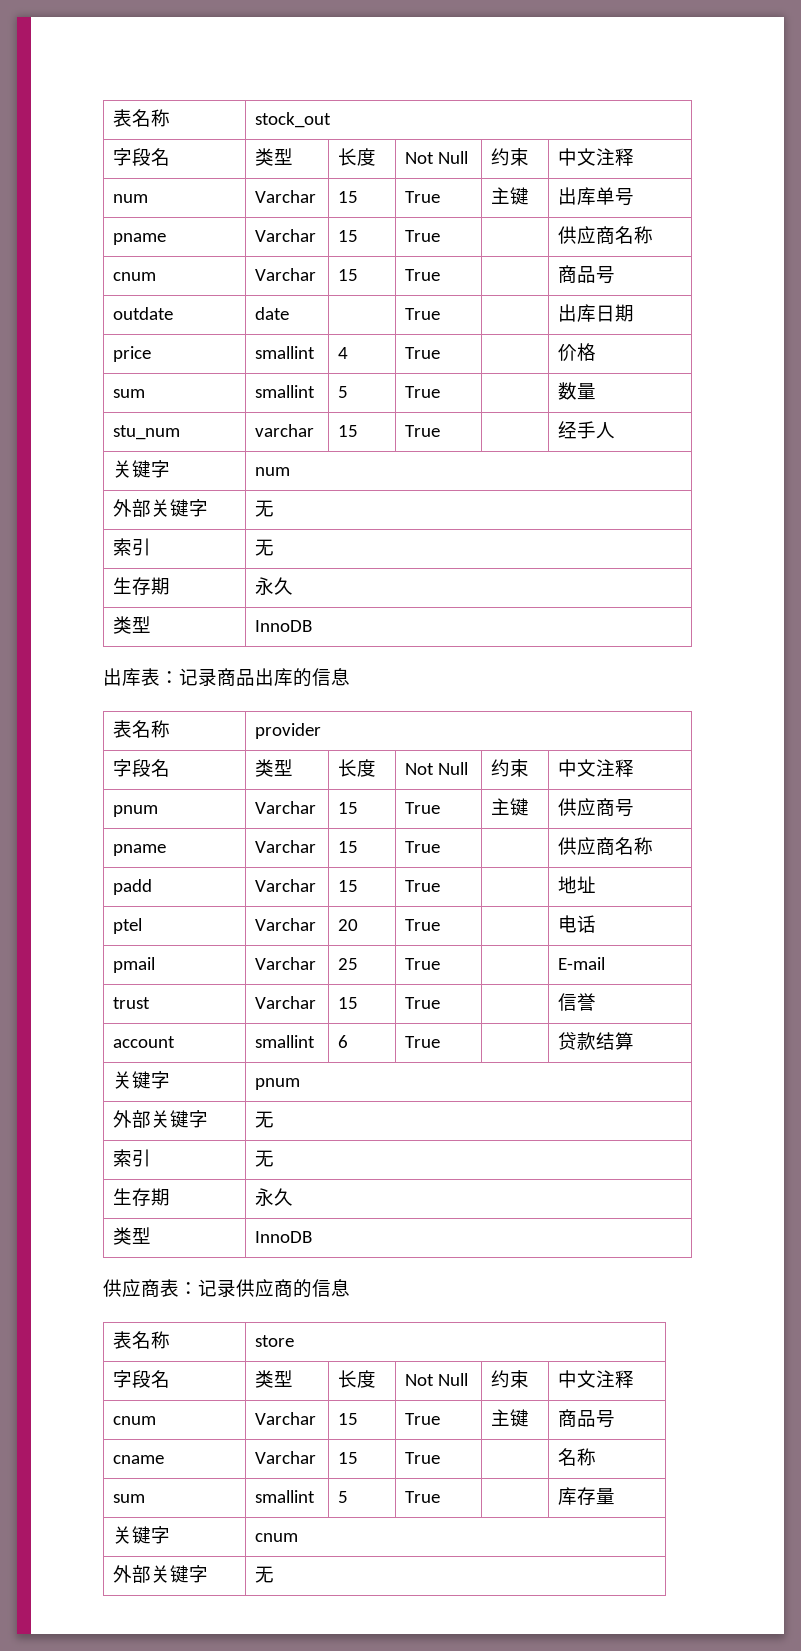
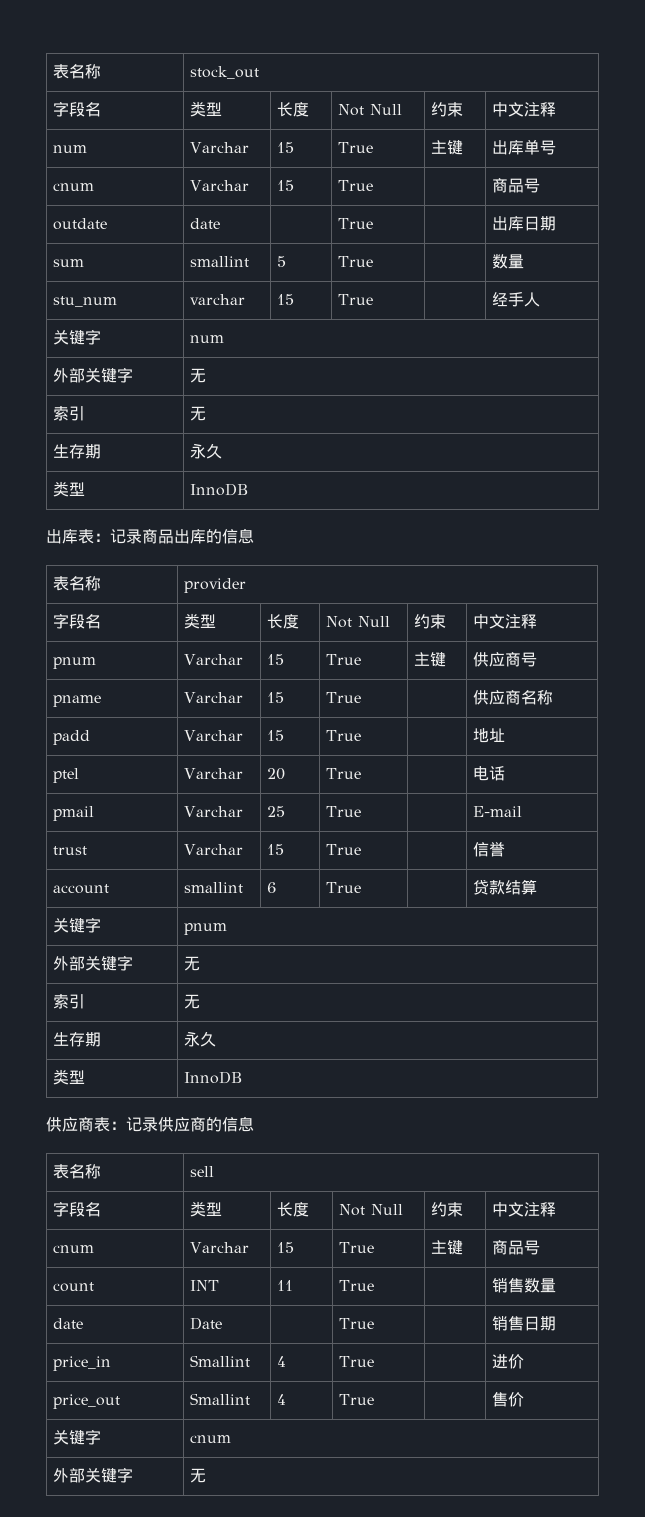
  num | Varchar | 15 | True | 主键 | 出库单号
- pname | Varchar | 15 | True | | 供应商名称
- price | smallint | 4 | True | | 价格
- 表名称 | store
+ 表名称 | sell
- cname | Varchar | 15 | True | | 名称
- sum | smallint | 5 | True | | 库存量
+ count | INT | 11 | True | | 销售数量
+ date | Date | | True | | 销售日期
+ price_in | Smallint | 4 | True | | 进价
+ price_out | Smallint | 4 | True | | 售价

